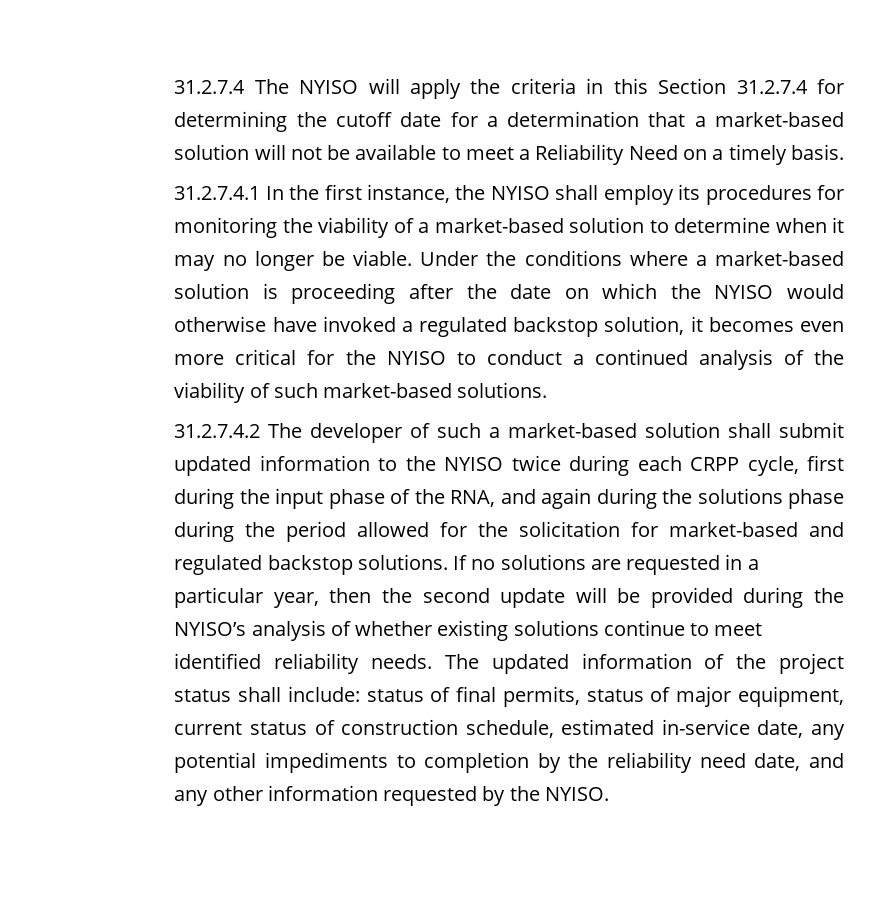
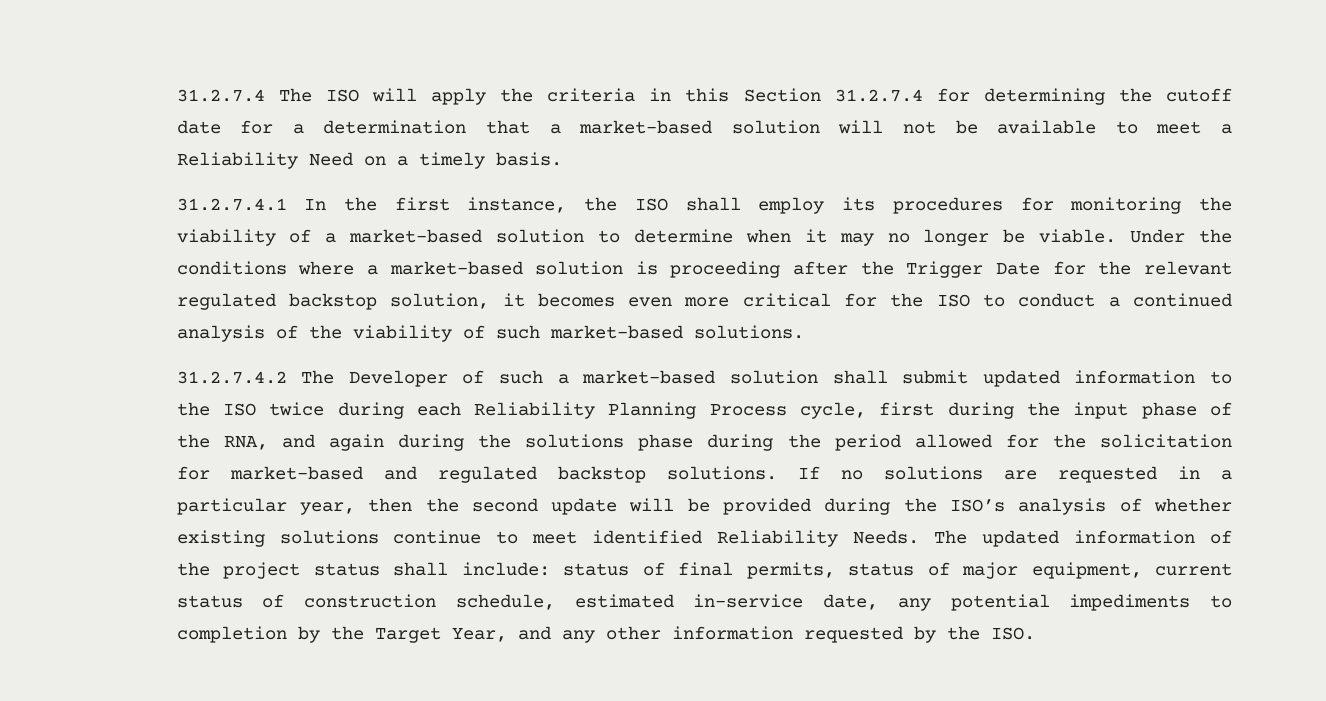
- 31.2.7.4 The NYISO will apply the criteria in this Section 31.2.7.4 for determining the cutoff date for a determination that a market-based solution will not be available to meet a Reliability Need on a timely basis.
+ 31.2.7.4 The ISO will apply the criteria in this Section 31.2.7.4 for determining the cutoff date for a determination that a market-based solution will not be available to meet a Reliability Need on a timely basis.
- 31.2.7.4.1 In the first instance, the NYISO shall employ its procedures for monitoring the viability of a market-based solution to determine when it may no longer be viable.
+ 31.2.7.4.1 In the first instance, the ISO shall employ its procedures for monitoring the viability of a market-based solution to determine when it may no longer be viable.
- Under the conditions where a market-based solution is proceeding after the date on which the NYISO would otherwise have invoked a regulated backstop solution, it becomes even more critical for the NYISO to conduct a continued analysis of the viability of such market-based solutions.
+ Under the conditions where a market-based solution is proceeding after the Trigger Date for the relevant regulated backstop solution, it becomes even more critical for the ISO to conduct a continued analysis of the viability of such market-based solutions.
- 31.2.7.4.2 The developer of such a market-based solution shall submit updated information to the NYISO twice during each CRPP cycle, first during the input phase of the RNA, and again during the solutions phase during the period allowed for the solicitation for market-based and regulated backstop solutions.
+ 31.2.7.4.2 The Developer of such a market-based solution shall submit updated information to the ISO twice during each Reliability Planning Process cycle, first during the input phase of the RNA, and again during the solutions phase during the period allowed for the solicitation for market-based and regulated backstop solutions.
- If no solutions are requested in a particular year, then the second update will be provided during the NYISO’s analysis of whether existing solutions continue to meet identified reliability needs.
+ If no solutions are requested in a particular year, then the second update will be provided during the ISO’s analysis of whether existing solutions continue to meet identified Reliability Needs.
- The updated information of the project status shall include: status of final permits, status of major equipment, current status of construction schedule, estimated in-service date, any potential impediments to completion by the reliability need date, and any other information requested by the NYISO.
+ The updated information of the project status shall include: status of final permits, status of major equipment, current status of construction schedule, estimated in-service date, any potential impediments to completion by the Target Year, and any other information requested by the ISO.

